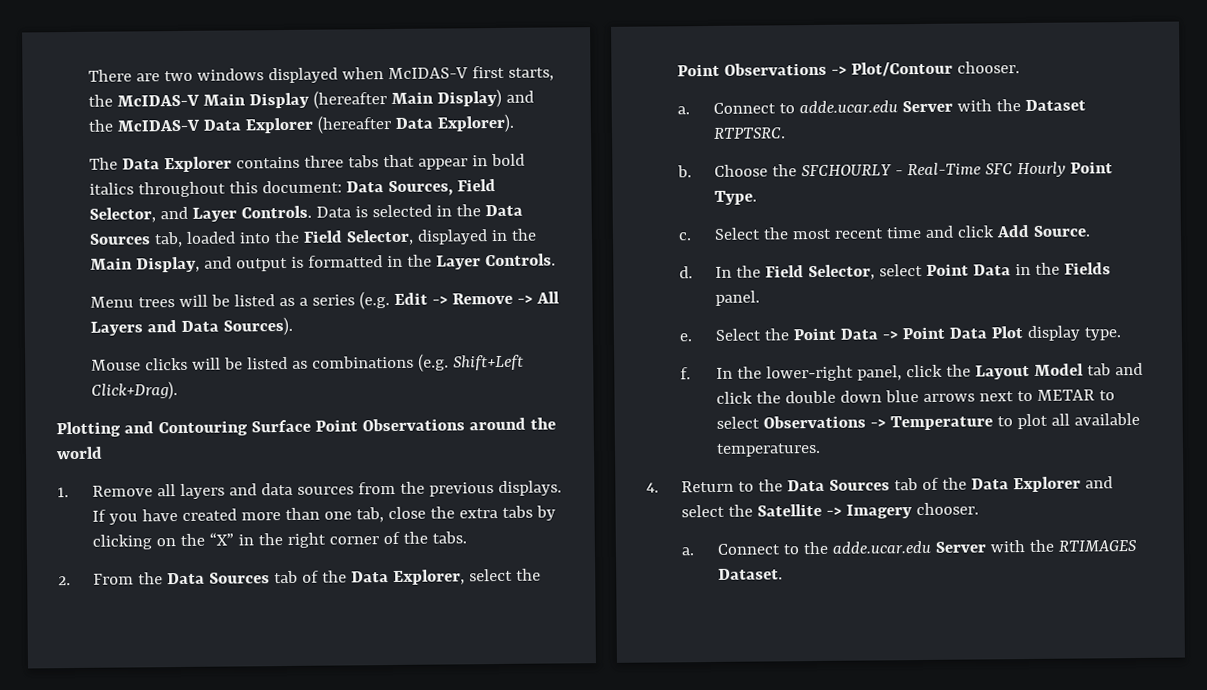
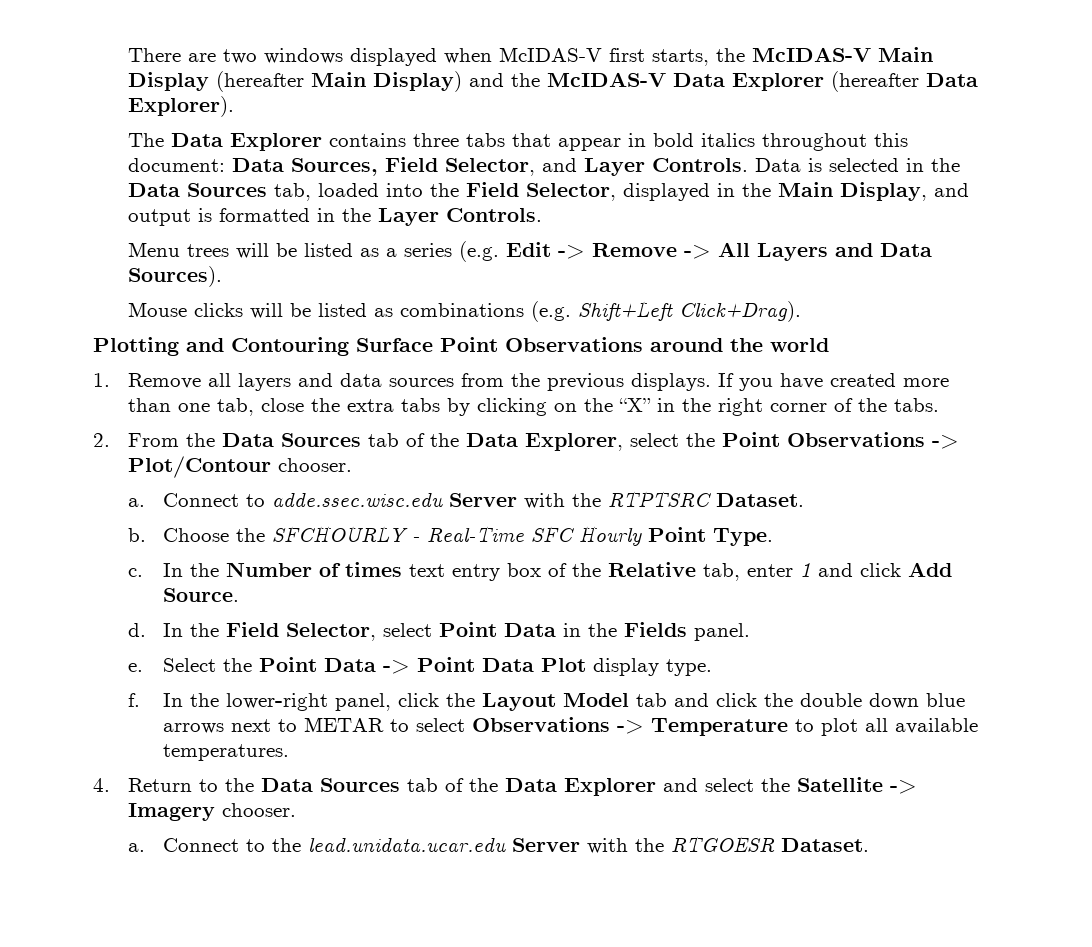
- Connect to adde.ucar.edu Server with the Dataset RTPTSRC.
+ Connect to adde.ssec.wisc.edu Server with the RTPTSRC Dataset.
- Select the most recent time and click Add Source.
+ In the Number of times text entry box of the Relative tab, enter 1 and click Add Source.
- Connect to the adde.ucar.edu Server with the RTIMAGES Dataset.
+ Connect to the lead.unidata.ucar.edu Server with the RTGOESR Dataset.

